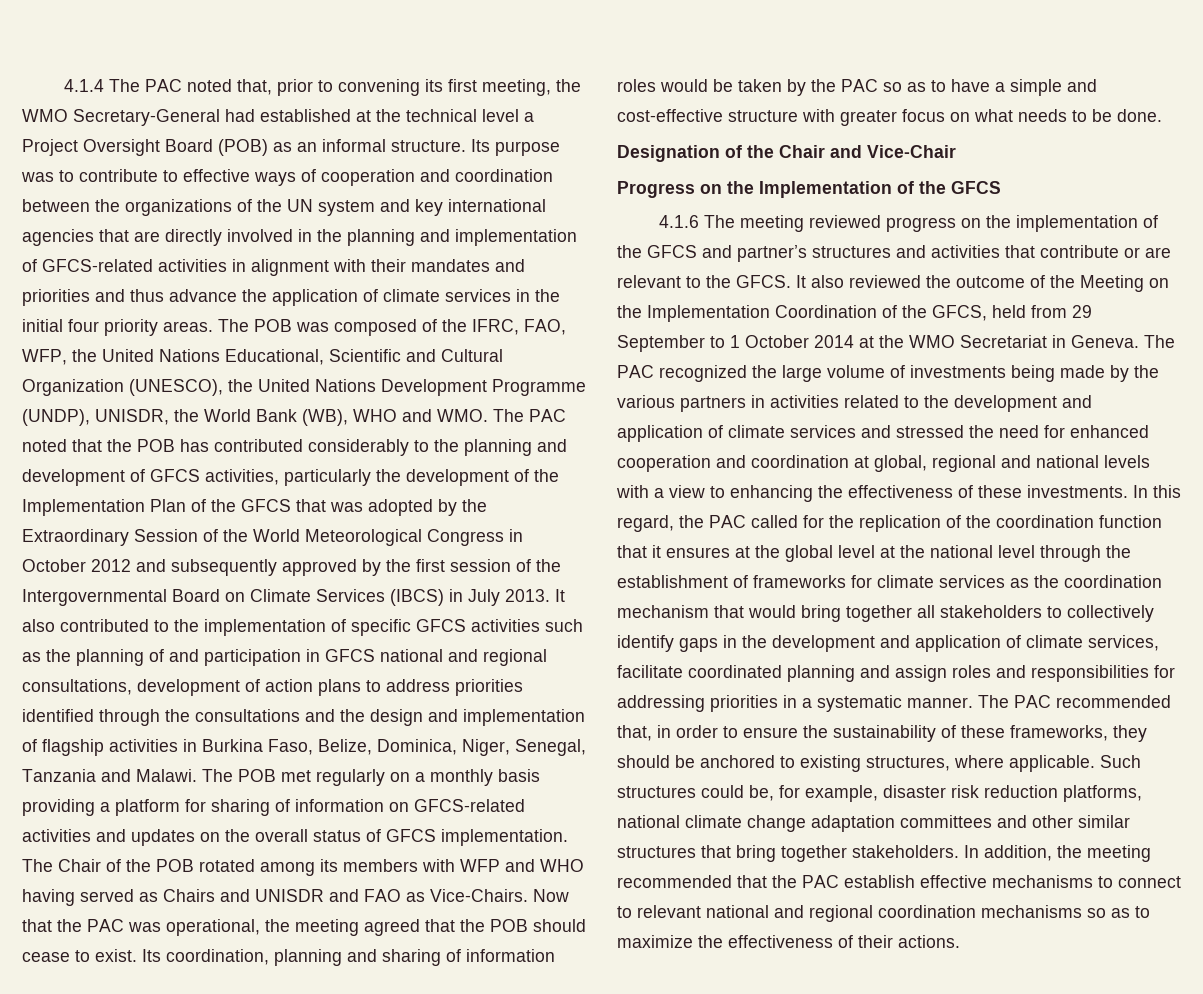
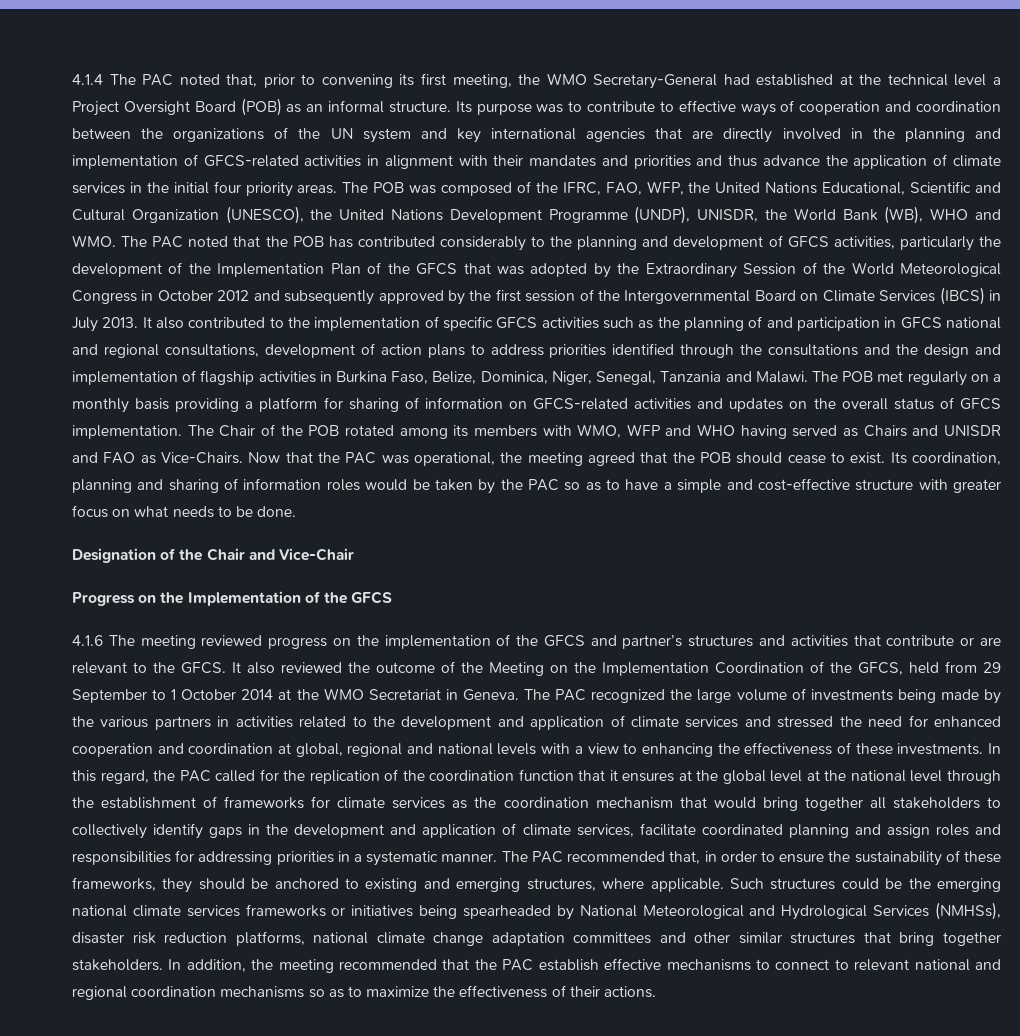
- The Chair of the POB rotated among its members with WFP and WHO having served as Chairs and UNISDR and FAO as Vice-Chairs.
+ The Chair of the POB rotated among its members with WMO, WFP and WHO having served as Chairs and UNISDR and FAO as Vice-Chairs.
- The PAC recommended that, in order to ensure the sustainability of these frameworks, they should be anchored to existing structures, where applicable.
+ The PAC recommended that, in order to ensure the sustainability of these frameworks, they should be anchored to existing and emerging structures, where applicable.
- Such structures could be, for example, disaster risk reduction platforms, national climate change adaptation committees and other similar structures that bring together stakeholders.
+ Such structures could be the emerging national climate services frameworks or initiatives being spearheaded by National Meteorological and Hydrological Services (NMHSs), disaster risk reduction platforms, national climate change adaptation committees and other similar structures that bring together stakeholders.

